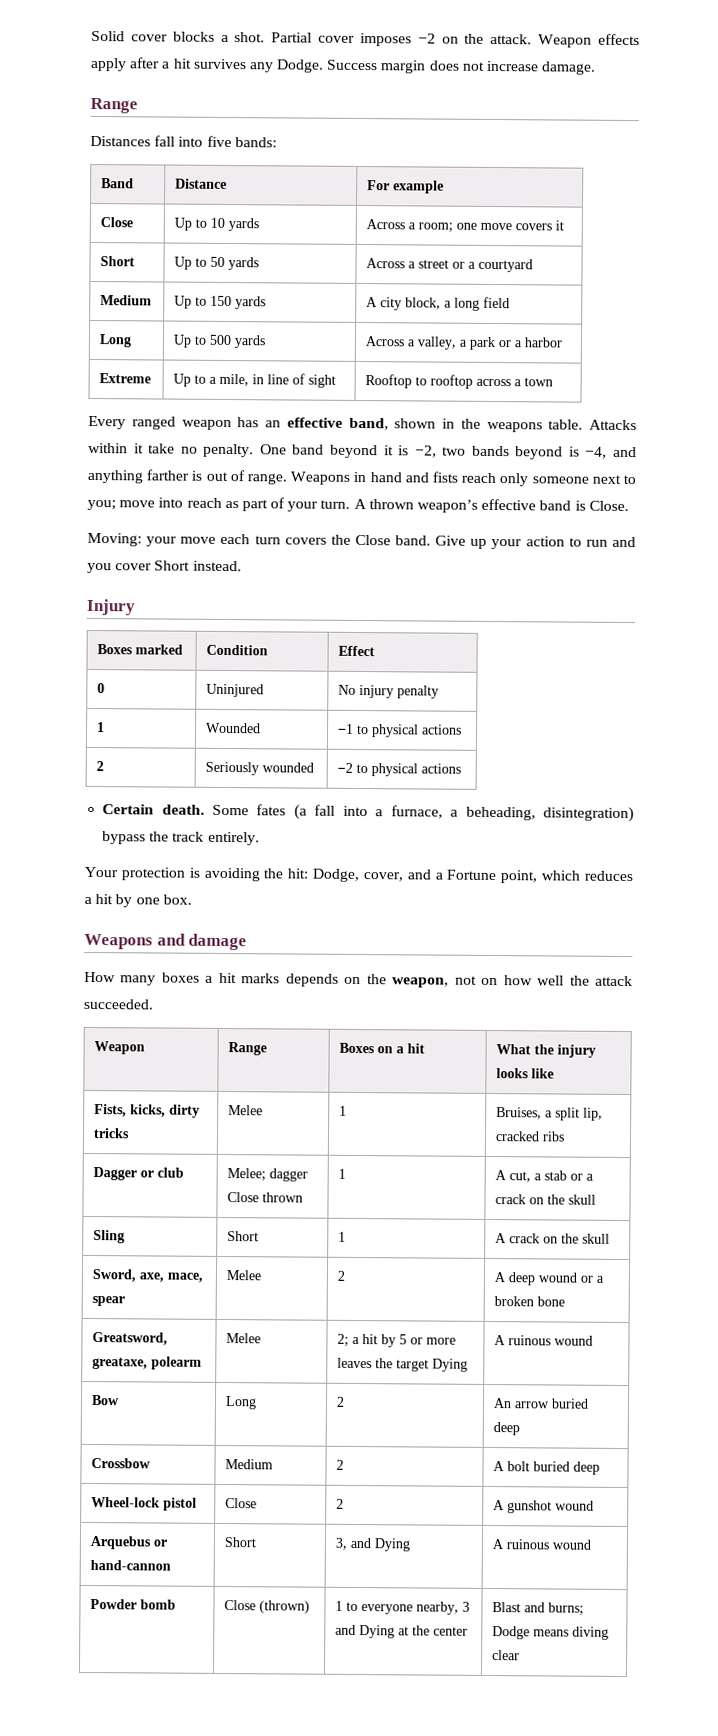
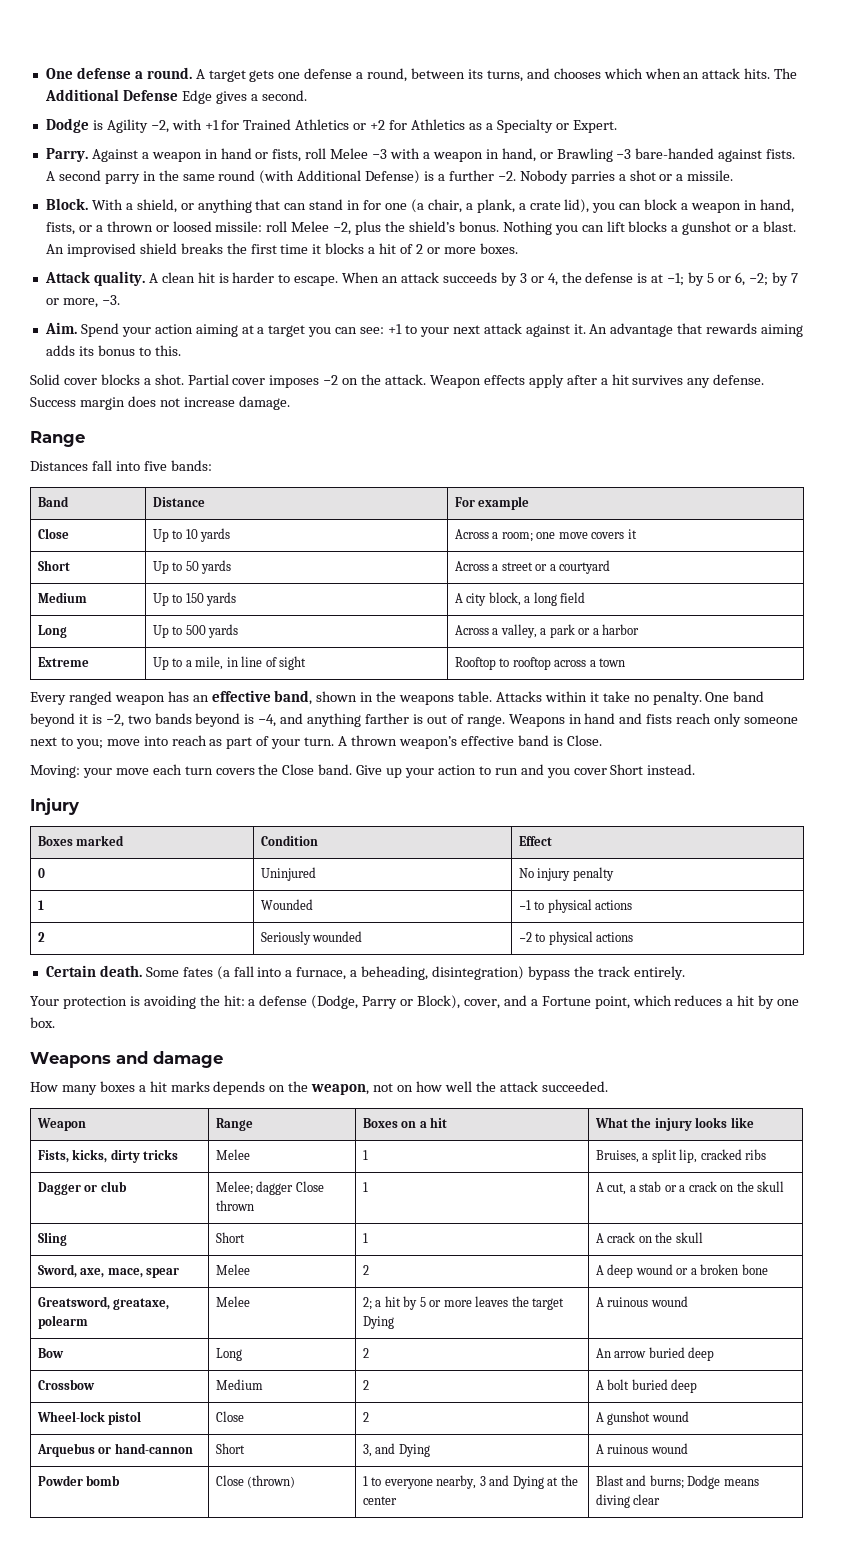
+ One defense a round. A target gets one defense a round, between its turns, and chooses which when an attack hits. The Additional Defense Edge gives a second.
+ Dodge is Agility −2, with +1 for Trained Athletics or +2 for Athletics as a Specialty or Expert.
+ Parry. Against a weapon in hand or fists, roll Melee −3 with a weapon in hand, or Brawling −3 bare-handed against fists. A second parry in the same round (with Additional Defense) is a further −2. Nobody parries a shot or a missile.
+ Block. With a shield, or anything that can stand in for one (a chair, a plank, a crate lid), you can block a weapon in hand, fists, or a thrown or loosed missile: roll Melee −2, plus the shield’s bonus. Nothing you can lift blocks a gunshot or a blast. An improvised shield breaks the first time it blocks a hit of 2 or more boxes.
+ Attack quality. A clean hit is harder to escape. When an attack succeeds by 3 or 4, the defense is at −1; by 5 or 6, −2; by 7 or more, −3.
+ Aim. Spend your action aiming at a target you can see: +1 to your next attack against it. An advantage that rewards aiming adds its bonus to this.
- Weapon effects apply after a hit survives any Dodge.
+ Weapon effects apply after a hit survives any defense.
- Your protection is avoiding the hit: Dodge, cover, and a Fortune point, which reduces a hit by one box.
+ Your protection is avoiding the hit: a defense (Dodge, Parry or Block), cover, and a Fortune point, which reduces a hit by one box.

